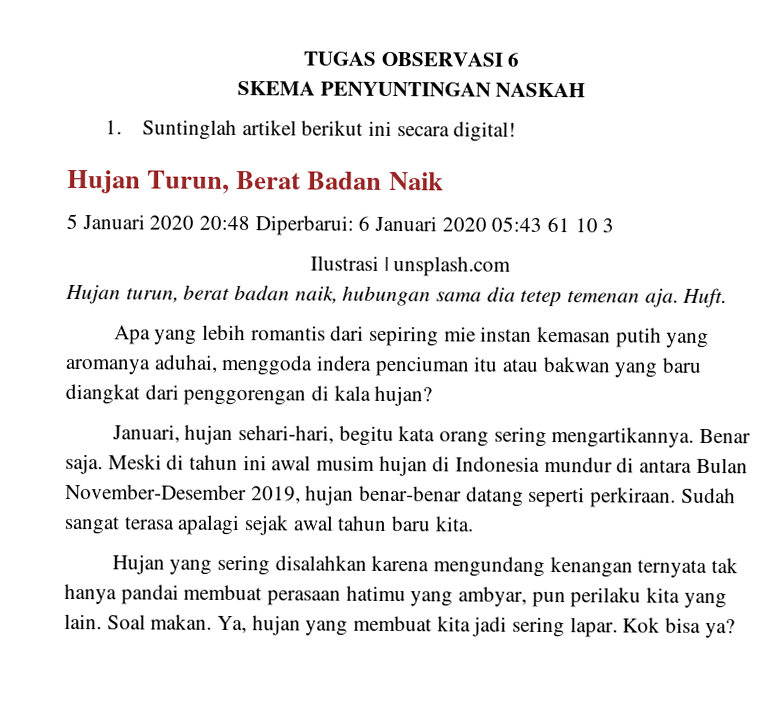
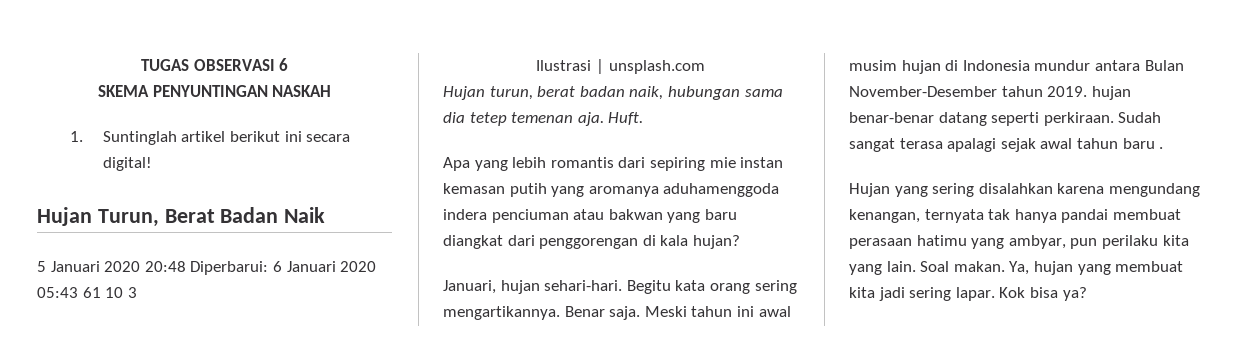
- Apa yang lebih romantis dari sepiring mie instan kemasan putih yang aromanya aduhai, menggoda indera penciuman itu atau bakwan yang baru diangkat dari penggorengan di kala hujan?
+ Apa yang lebih romantis dari sepiring mie instan kemasan putih yang aromanya aduhamenggoda indera penciuman atau bakwan yang baru diangkat dari penggorengan di kala hujan?
- Januari, hujan sehari-hari, begitu kata orang sering mengartikannya.
+ Januari, hujan sehari-hari. Begitu kata orang sering mengartikannya.
- Meski di tahun ini awal musim hujan di Indonesia mundur di antara Bulan November-Desember 2019, hujan benar-benar datang seperti perkiraan.
+ Meski tahun ini awal musim hujan di Indonesia mundur antara Bulan November-Desember tahun 2019. hujan benar-benar datang seperti perkiraan.
- Sudah sangat terasa apalagi sejak awal tahun baru kita.
+ Sudah sangat terasa apalagi sejak awal tahun baru .
- Hujan yang sering disalahkan karena mengundang kenangan ternyata tak hanya pandai membuat perasaan hatimu yang ambyar, pun perilaku kita yang lain.
+ Hujan yang sering disalahkan karena mengundang kenangan, ternyata tak hanya pandai membuat perasaan hatimu yang ambyar, pun perilaku kita yang lain.

